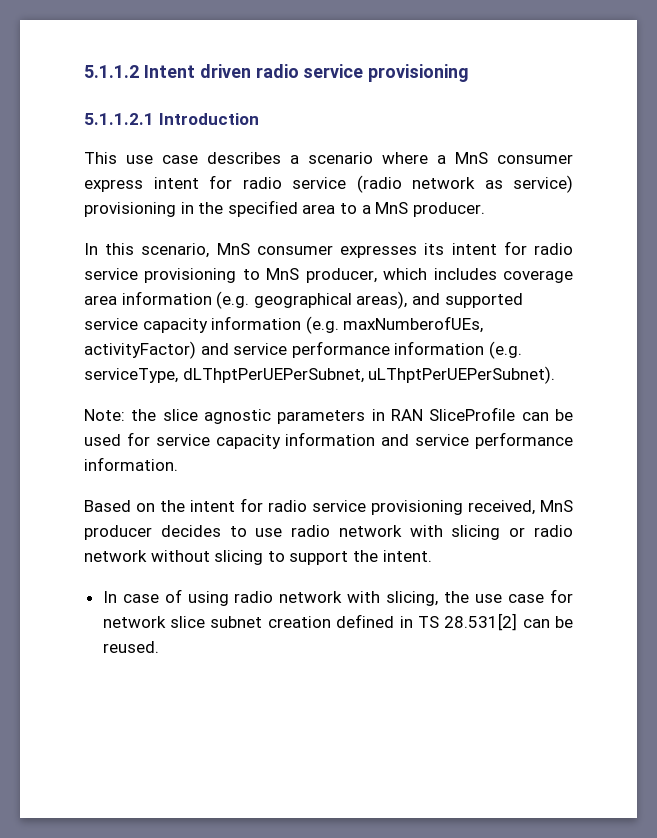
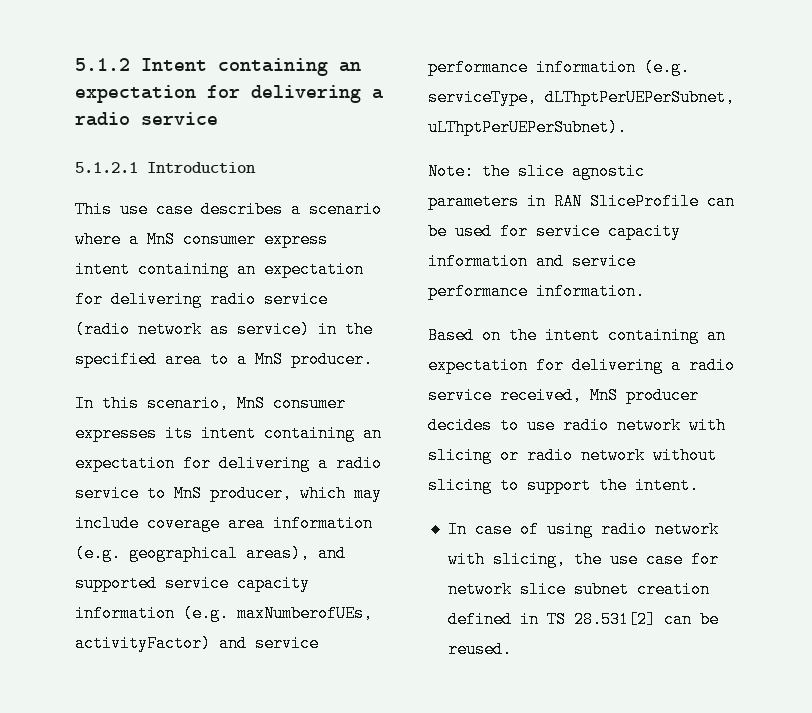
- 5.1.1.2 Intent driven radio service provisioning
- 5.1.1.2.1 Introduction
+ 5.1.2 Intent containing an expectation for delivering a radio service
+ 5.1.2.1 Introduction
- This use case describes a scenario where a MnS consumer express intent for radio service (radio network as service) provisioning in the specified area to a MnS producer.
+ This use case describes a scenario where a MnS consumer express intent containing an expectation for delivering radio service (radio network as service) in the specified area to a MnS producer.
- In this scenario, MnS consumer expresses its intent for radio service provisioning to MnS producer, which includes coverage area information (e.g. geographical areas), and supported service capacity information (e.g. maxNumberofUEs, activityFactor) and service performance information (e.g. serviceType, dLThptPerUEPerSubnet, uLThptPerUEPerSubnet).
+ In this scenario, MnS consumer expresses its intent containing an expectation for delivering a radio service to MnS producer, which may include coverage area information (e.g. geographical areas), and supported service capacity information (e.g. maxNumberofUEs, activityFactor) and service performance information (e.g. serviceType, dLThptPerUEPerSubnet, uLThptPerUEPerSubnet).
- Based on the intent for radio service provisioning received, MnS producer decides to use radio network with slicing or radio network without slicing to support the intent.
+ Based on the intent containing an expectation for delivering a radio service received, MnS producer decides to use radio network with slicing or radio network without slicing to support the intent.

